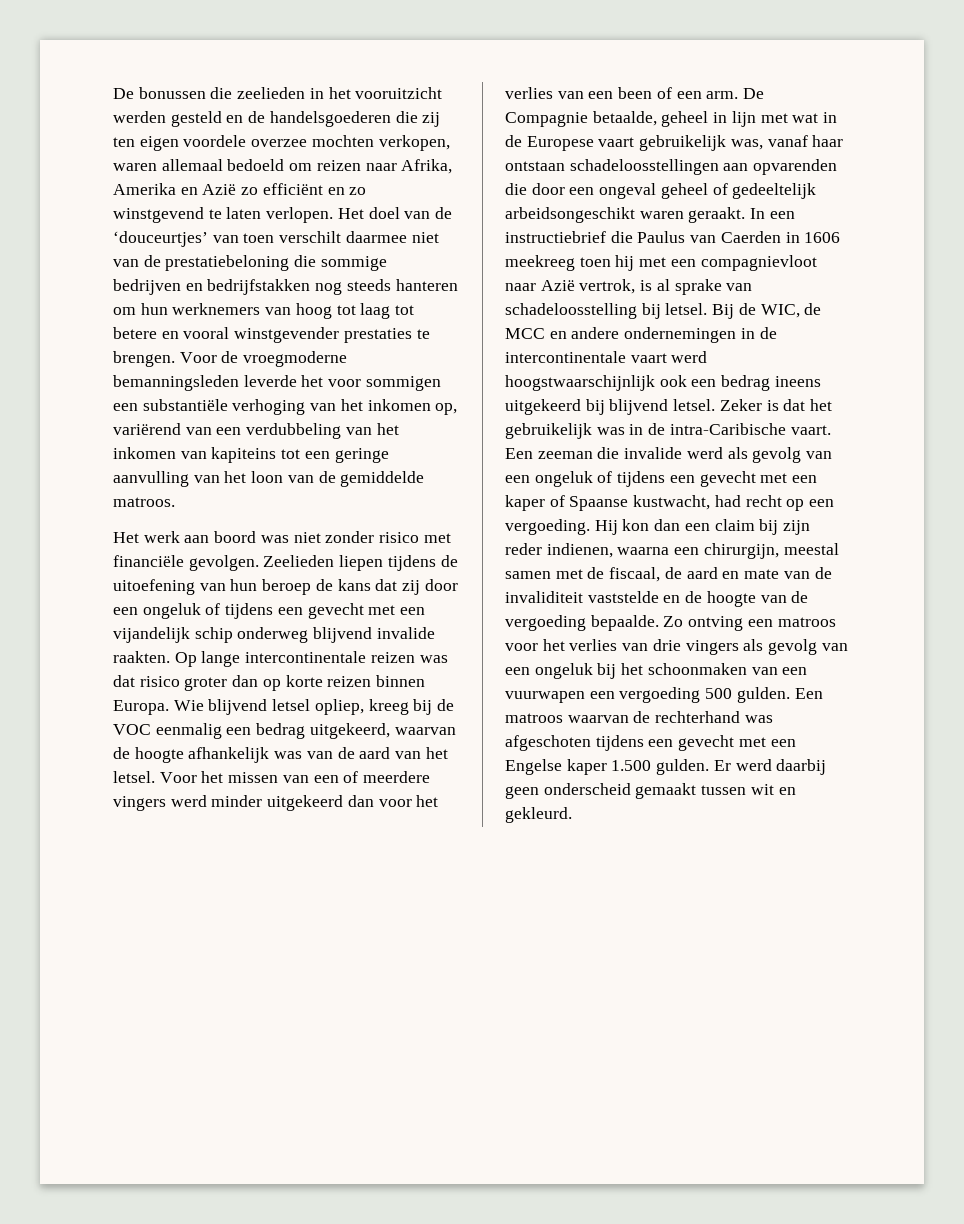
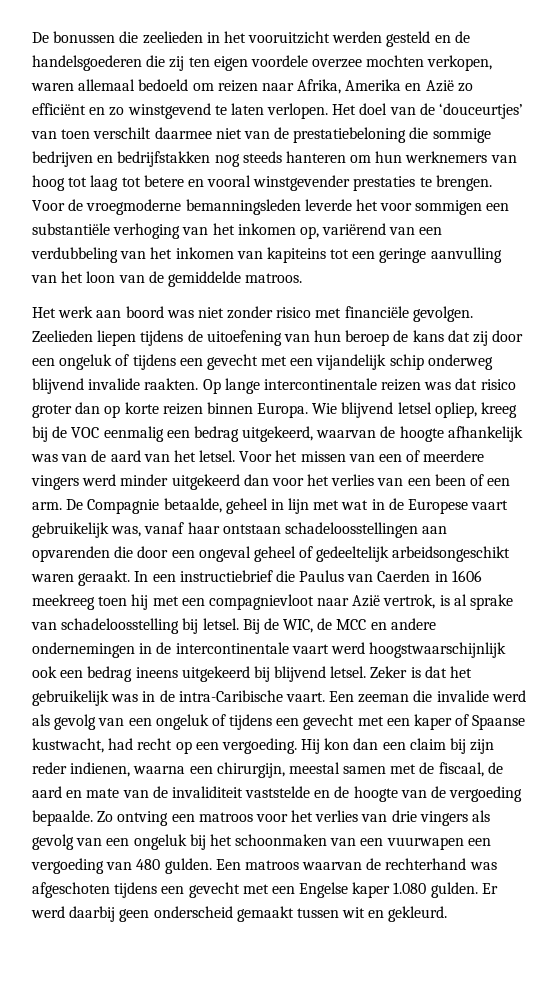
- Zo ontving een matroos voor het verlies van drie vingers als gevolg van een ongeluk bij het schoonmaken van een vuurwapen een vergoeding 500 gulden.
+ Zo ontving een matroos voor het verlies van drie vingers als gevolg van een ongeluk bij het schoonmaken van een vuurwapen een vergoeding van 480 gulden.
- Een matroos waarvan de rechterhand was afgeschoten tijdens een gevecht met een Engelse kaper 1.500 gulden.
+ Een matroos waarvan de rechterhand was afgeschoten tijdens een gevecht met een Engelse kaper 1.080 gulden.

